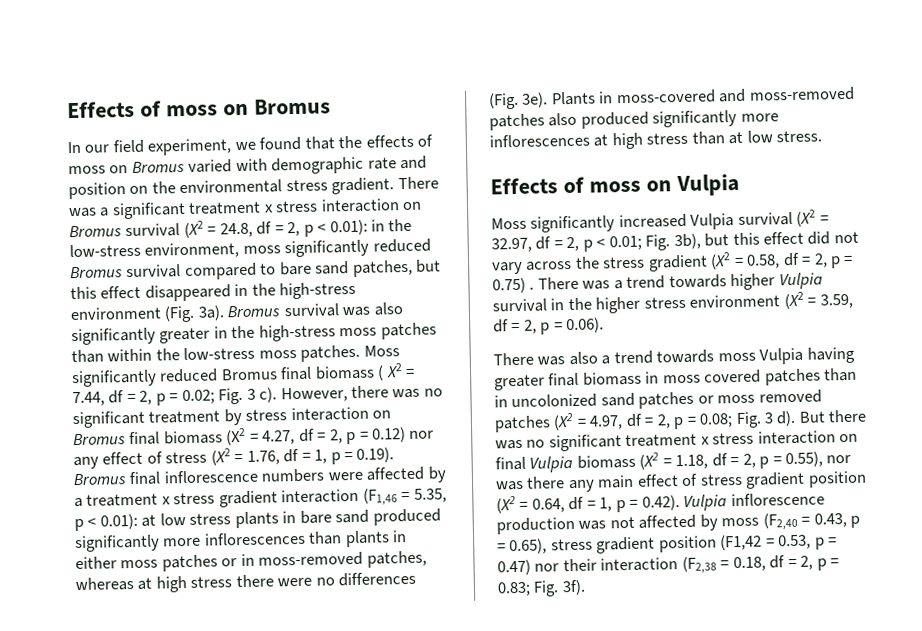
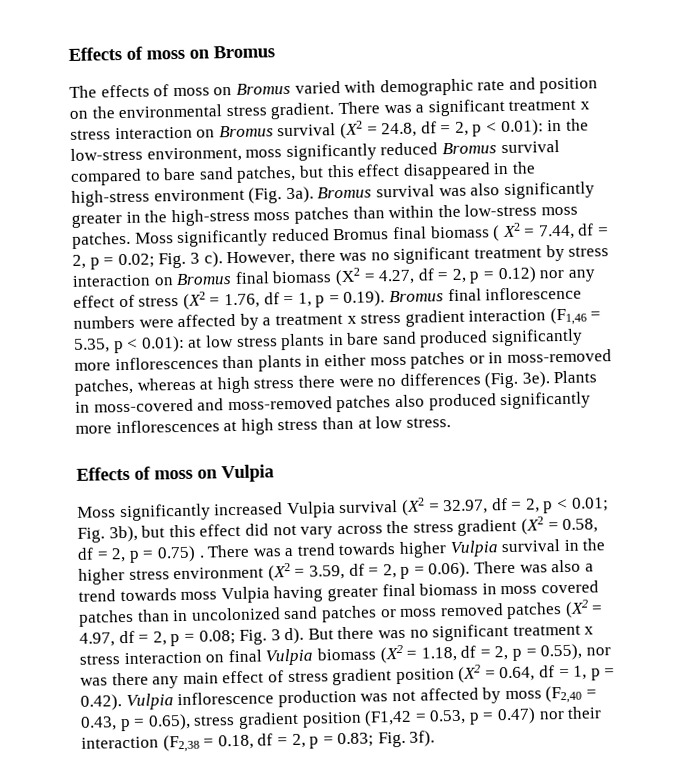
- In our field experiment, we found that the effects of moss on Bromus varied with demographic rate and position on the environmental stress gradient.
+ The effects of moss on Bromus varied with demographic rate and position on the environmental stress gradient.
- There was a trend towards higher Vulpia survival in the higher stress environment (X2 = 3.59, df = 2, p = 0.06).
- There was also a trend towards moss Vulpia having greater final biomass in moss covered patches than in uncolonized sand patches or moss removed patches (X2 = 4.97, df = 2, p = 0.08; Fig. 3 d).
+ There was a trend towards higher Vulpia survival in the higher stress environment (X2 = 3.59, df = 2, p = 0.06). There was also a trend towards moss Vulpia having greater final biomass in moss covered patches than in uncolonized sand patches or moss removed patches (X2 = 4.97, df = 2, p = 0.08; Fig. 3 d).

